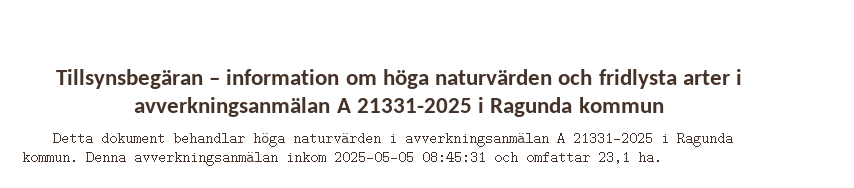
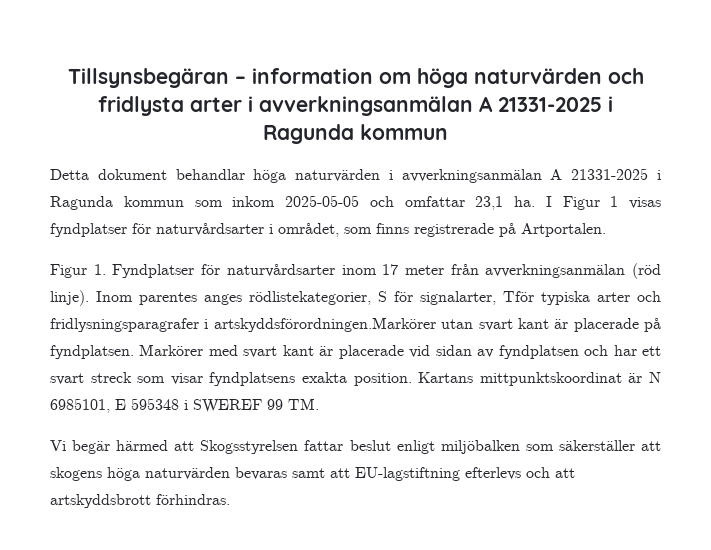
- Detta dokument behandlar höga naturvärden i avverkningsanmälan A 21331-2025 i Ragunda kommun. Denna avverkningsanmälan inkom 2025-05-05 08:45:31 och omfattar 23,1 ha.
+ Detta dokument behandlar höga naturvärden i avverkningsanmälan A 21331-2025 i Ragunda kommun som inkom 2025-05-05 och omfattar 23,1 ha.
+ I Figur 1 visas fyndplatser för naturvårdsarter i området, som finns registrerade på Artportalen.
+ Figur 1. Fyndplatser för naturvårdsarter inom 17 meter från avverkningsanmälan (röd linje). Inom parentes anges rödlistekategorier, S för signalarter, Tför typiska arter och fridlysningsparagrafer i artskyddsförordningen.Markörer utan svart kant är placerade på fyndplatsen. Markörer med svart kant är placerade vid sidan av fyndplatsen och har ett svart streck som visar fyndplatsens exakta position. Kartans mittpunktskoordinat är N 6985101, E 595348 i SWEREF 99 TM.
+ Vi begär härmed att Skogsstyrelsen fattar beslut enligt miljöbalken som säkerställer att skogens höga naturvärden bevaras samt att EU-lagstiftning efterlevs och att artskyddsbrott förhindras.

